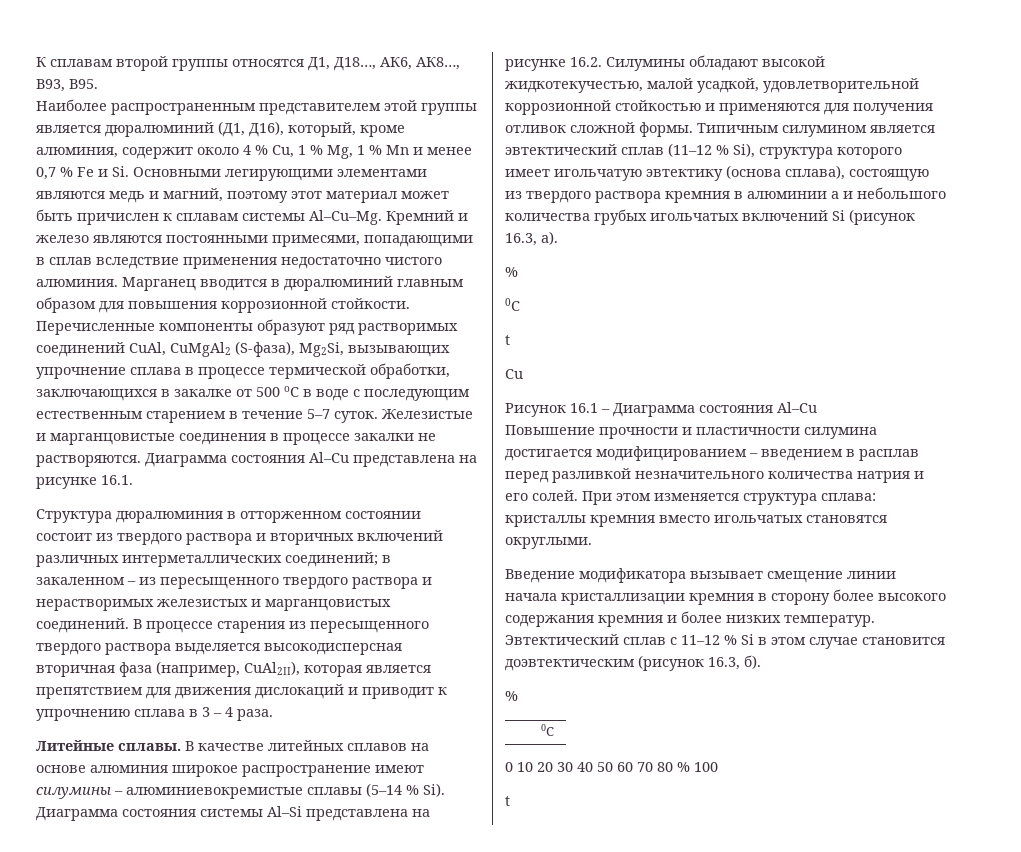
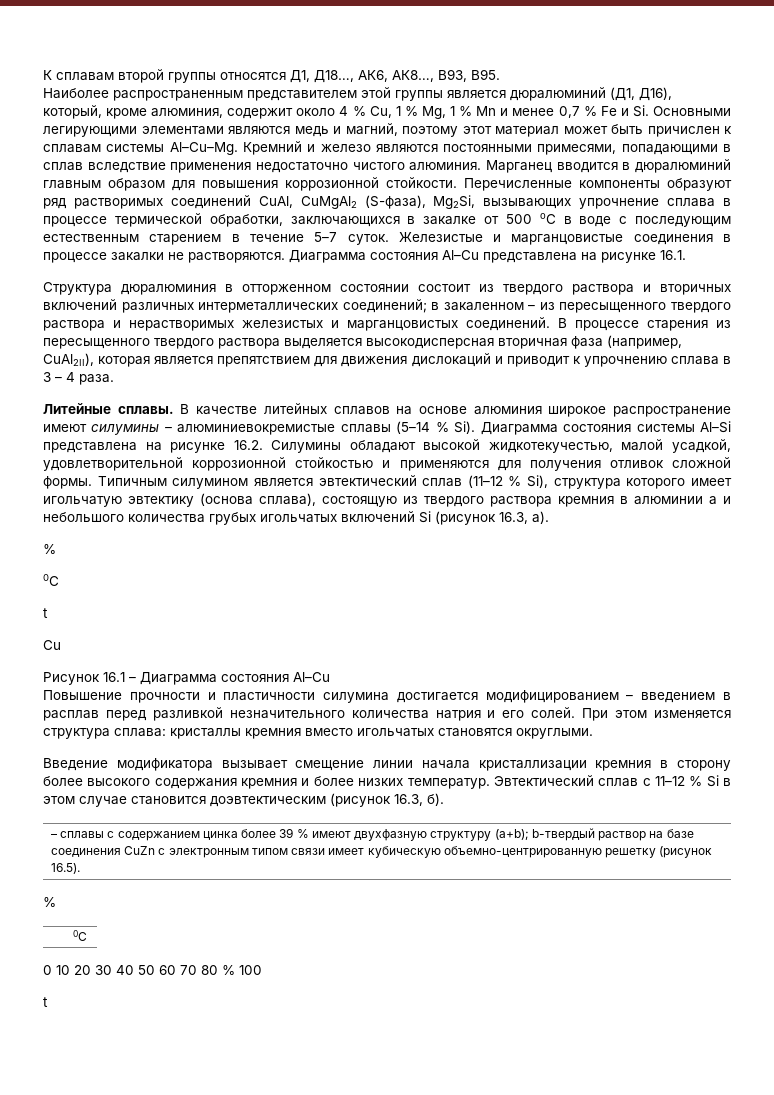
+ – сплавы с содержанием цинка более 39 % имеют двухфазную структуру (a+b); b-твердый раствор на базе соединения CuZn с электронным типом связи имеет кубическую объемно-центрированную решетку (рисунок 16.5).

